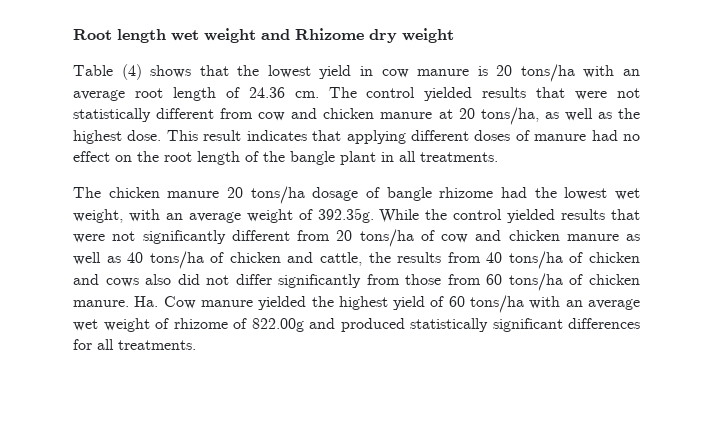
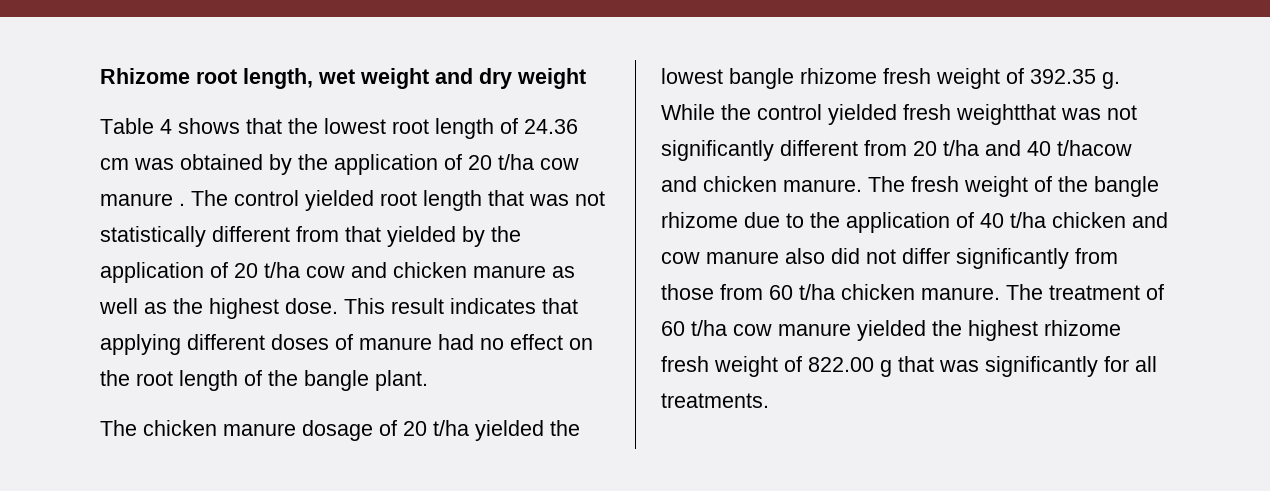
- Root length wet weight and Rhizome dry weight
+ Rhizome root length, wet weight and dry weight
- Table (4) shows that the lowest yield in cow manure is 20 tons/ha with an average root length of 24.36 cm. The control yielded results that were not statistically different from cow and chicken manure at 20 tons/ha, as well as the highest dose.
+ Table 4 shows that the lowest root length of 24.36 cm was obtained by the application of 20 t/ha cow manure . The control yielded root length that was not statistically different from that yielded by the application of 20 t/ha cow and chicken manure as well as the highest dose.
- This result indicates that applying different doses of manure had no effect on the root length of the bangle plant in all treatments.
+ This result indicates that applying different doses of manure had no effect on the root length of the bangle plant.
- The chicken manure 20 tons/ha dosage of bangle rhizome had the lowest wet weight, with an average weight of 392.35g. While the control yielded results that were not significantly different from 20 tons/ha of cow and chicken manure as well as 40 tons/ha of chicken and cattle, the results from 40 tons/ha of chicken and cows also did not differ significantly from those from 60 tons/ha of chicken manure. Ha. Cow manure yielded the highest yield of 60 tons/ha with an average wet weight of rhizome of 822.00g and produced statistically significant differences for all treatments.
+ The chicken manure dosage of 20 t/ha yielded the lowest bangle rhizome fresh weight of 392.35 g. While the control yielded fresh weightthat was not significantly different from 20 t/ha and 40 t/hacow and chicken manure. The fresh weight of the bangle rhizome due to the application of 40 t/ha chicken and cow manure also did not differ significantly from those from 60 t/ha chicken manure. The treatment of 60 t/ha cow manure yielded the highest rhizome fresh weight of 822.00 g that was significantly for all treatments.

